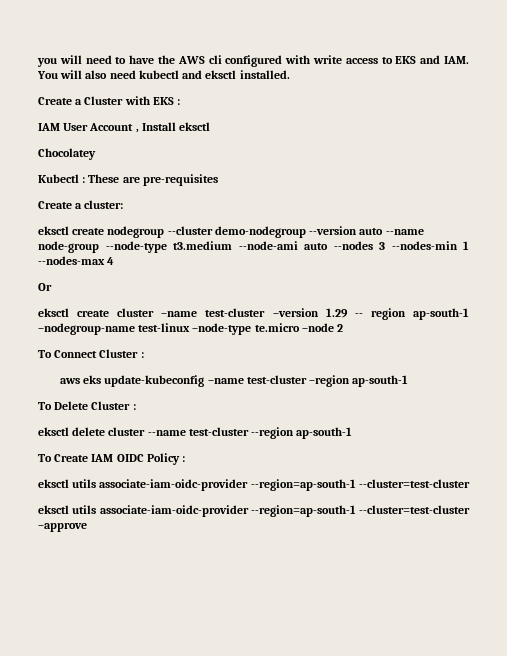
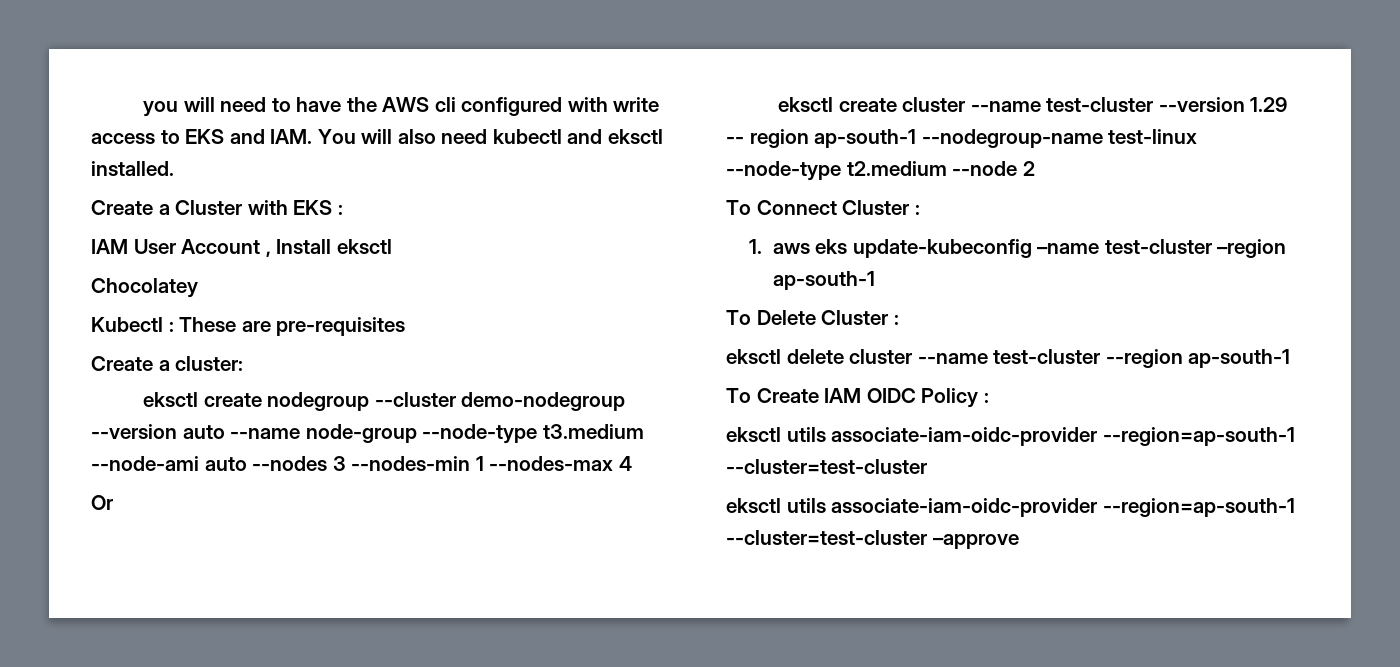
- eksctl create cluster –name test-cluster –version 1.29 -- region ap-south-1 –nodegroup-name test-linux –node-type te.micro –node 2
+ eksctl create cluster --name test-cluster --version 1.29 -- region ap-south-1 --nodegroup-name test-linux --node-type t2.medium --node 2
- aws eks update-kubeconfig –name test-cluster –region ap-south-1
+ 1. aws eks update-kubeconfig –name test-cluster –region ap-south-1

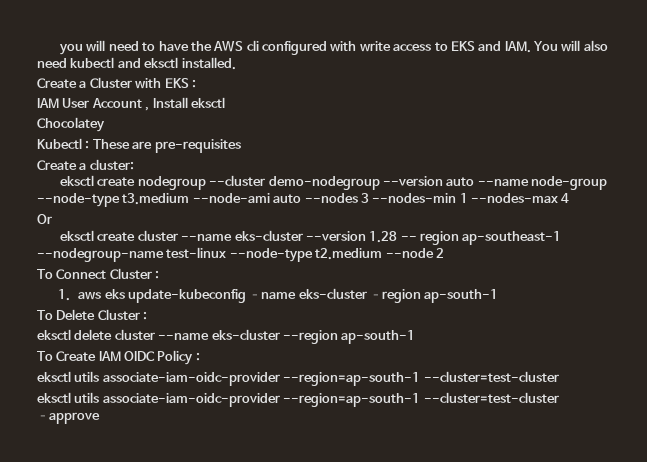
- eksctl create cluster --name test-cluster --version 1.29 -- region ap-south-1 --nodegroup-name test-linux --node-type t2.medium --node 2
+ eksctl create cluster --name eks-cluster --version 1.28 -- region ap-southeast-1 --nodegroup-name test-linux --node-type t2.medium --node 2
- 1. aws eks update-kubeconfig –name test-cluster –region ap-south-1
+ 1. aws eks update-kubeconfig –name eks-cluster –region ap-south-1
- eksctl delete cluster --name test-cluster --region ap-south-1
+ eksctl delete cluster --name eks-cluster --region ap-south-1

